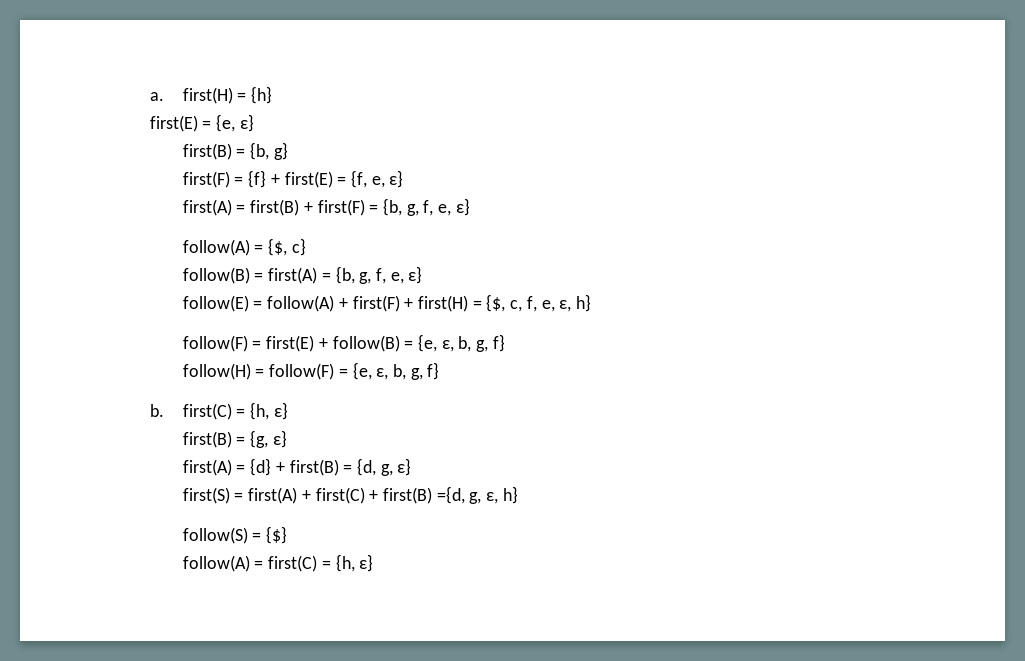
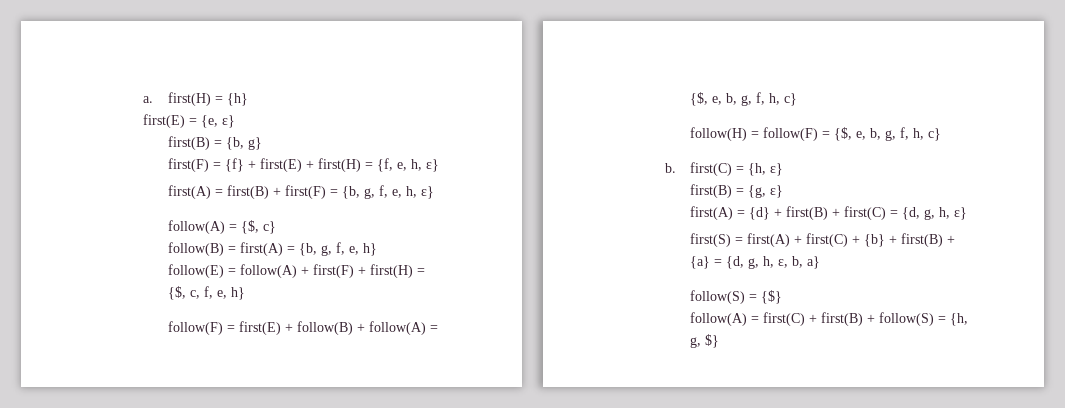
- first(F) = {f} + first(E) = {f, e, ε}
+ first(F) = {f} + first(E) + first(H) = {f, e, h, ε}
- first(A) = first(B) + first(F) = {b, g, f, e, ε}
+ first(A) = first(B) + first(F) = {b, g, f, e, h, ε}
- follow(B) = first(A) = {b, g, f, e, ε}
+ follow(B) = first(A) = {b, g, f, e, h}
- follow(E) = follow(A) + first(F) + first(H) = {$, c, f, e, ε, h}
+ follow(E) = follow(A) + first(F) + first(H) = {$, c, f, e, h}
- follow(F) = first(E) + follow(B) = {e, ε, b, g, f}
- follow(H) = follow(F) = {e, ε, b, g, f}
+ follow(F) = first(E) + follow(B) + follow(A) = {$, e, b, g, f, h, c}
+ follow(H) = follow(F) = {$, e, b, g, f, h, c}
- first(A) = {d} + first(B) = {d, g, ε}
+ first(A) = {d} + first(B) + first(C) = {d, g, h, ε}
- first(S) = first(A) + first(C) + first(B) ={d, g, ε, h}
+ first(S) = first(A) + first(C) + {b} + first(B) + {a} = {d, g, h, ε, b, a}
- follow(A) = first(C) = {h, ε}
+ follow(A) = first(C) + first(B) + follow(S) = {h, g, $}

